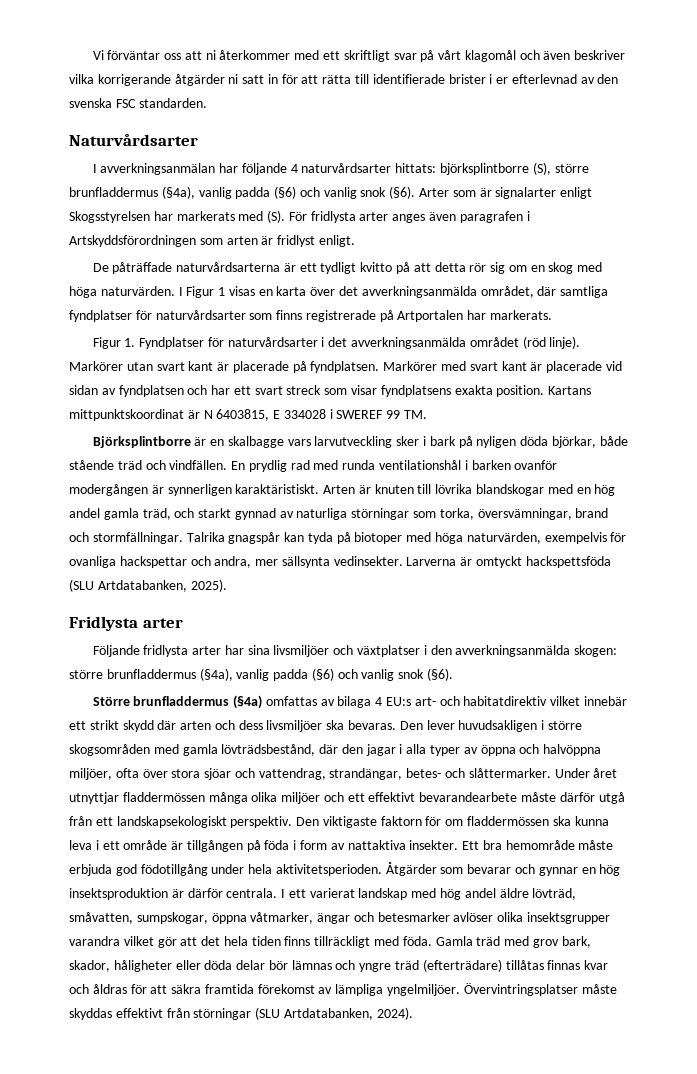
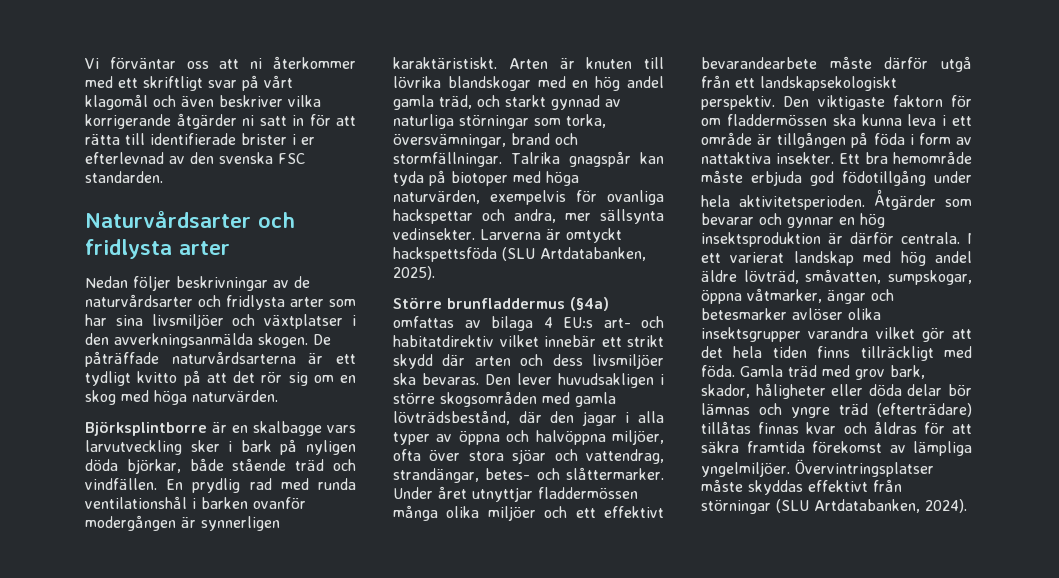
- Naturvårdsarter
- I avverkningsanmälan har följande 4 naturvårdsarter hittats: björksplintborre (S), större brunfladdermus (§4a), vanlig padda (§6) och vanlig snok (§6). Arter som är signalarter enligt Skogsstyrelsen har markerats med (S). För fridlysta arter anges även paragrafen i Artskyddsförordningen som arten är fridlyst enligt.
- De påträffade naturvårdsarterna är ett tydligt kvitto på att detta rör sig om en skog med höga naturvärden. I Figur 1 visas en karta över det avverkningsanmälda området, där samtliga fyndplatser för naturvårdsarter som finns registrerade på Artportalen har markerats.
- Figur 1. Fyndplatser för naturvårdsarter i det avverkningsanmälda området (röd linje). Markörer utan svart kant är placerade på fyndplatsen. Markörer med svart kant är placerade vid sidan av fyndplatsen och har ett svart streck som visar fyndplatsens exakta position. Kartans mittpunktskoordinat är N 6403815, E 334028 i SWEREF 99 TM.
+ Naturvårdsarter och fridlysta arter
+ Nedan följer beskrivningar av de naturvårdsarter och fridlysta arter som har sina livsmiljöer och växtplatser i den avverkningsanmälda skogen. De påträffade naturvårdsarterna är ett tydligt kvitto på att det rör sig om en skog med höga naturvärden.
- Fridlysta arter
- Följande fridlysta arter har sina livsmiljöer och växtplatser i den avverkningsanmälda skogen: större brunfladdermus (§4a), vanlig padda (§6) och vanlig snok (§6).

